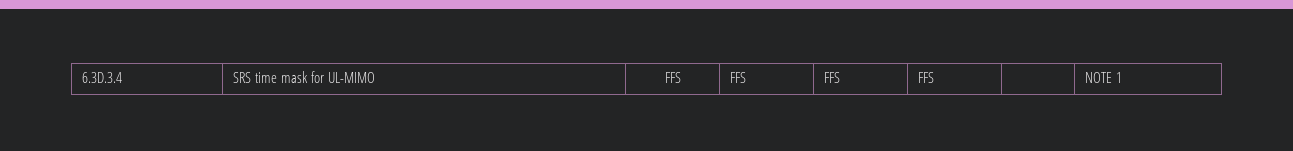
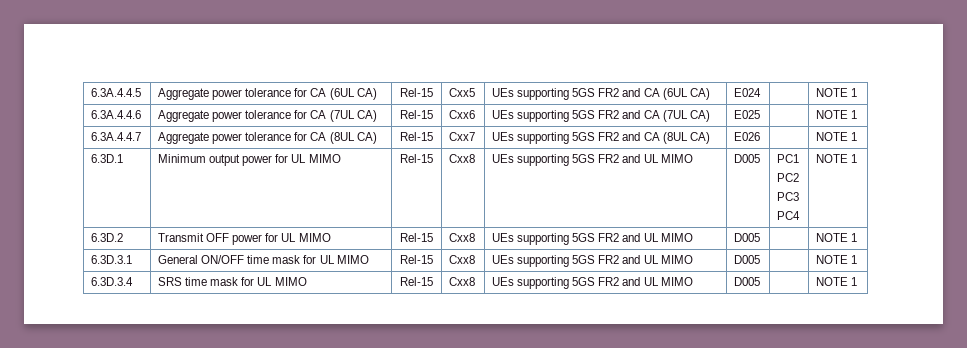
+ 6.3A.4.4.5 | Aggregate power tolerance for CA (6UL CA) | Rel-15 | Cxx5 | UEs supporting 5GS FR2 and CA (6UL CA) | E024 | | NOTE 1
+ 6.3A.4.4.6 | Aggregate power tolerance for CA (7UL CA) | Rel-15 | Cxx6 | UEs supporting 5GS FR2 and CA (7UL CA) | E025 | | NOTE 1
+ 6.3A.4.4.7 | Aggregate power tolerance for CA (8UL CA) | Rel-15 | Cxx7 | UEs supporting 5GS FR2 and CA (8UL CA) | E026 | | NOTE 1
+ 6.3D.1 | Minimum output power for UL MIMO | Rel-15 | Cxx8 | UEs supporting 5GS FR2 and UL MIMO | D005 | PC1
+ PC2
+ PC3
+ PC4 | NOTE 1
+ 6.3D.2 | Transmit OFF power for UL MIMO | Rel-15 | Cxx8 | UEs supporting 5GS FR2 and UL MIMO | D005 | | NOTE 1
+ 6.3D.3.1 | General ON/OFF time mask for UL MIMO | Rel-15 | Cxx8 | UEs supporting 5GS FR2 and UL MIMO | D005 | | NOTE 1
- 6.3D.3.4 | SRS time mask for UL-MIMO | FFS | FFS | FFS | FFS | | NOTE 1
+ 6.3D.3.4 | SRS time mask for UL MIMO | Rel-15 | Cxx8 | UEs supporting 5GS FR2 and UL MIMO | D005 | | NOTE 1

